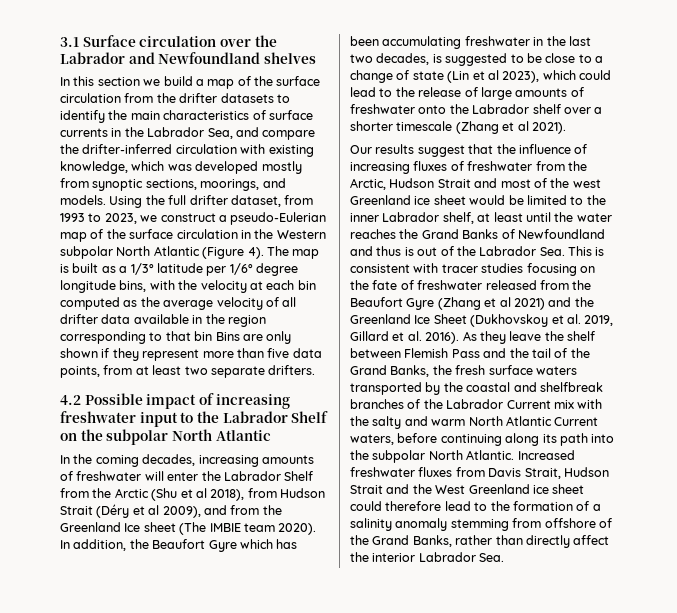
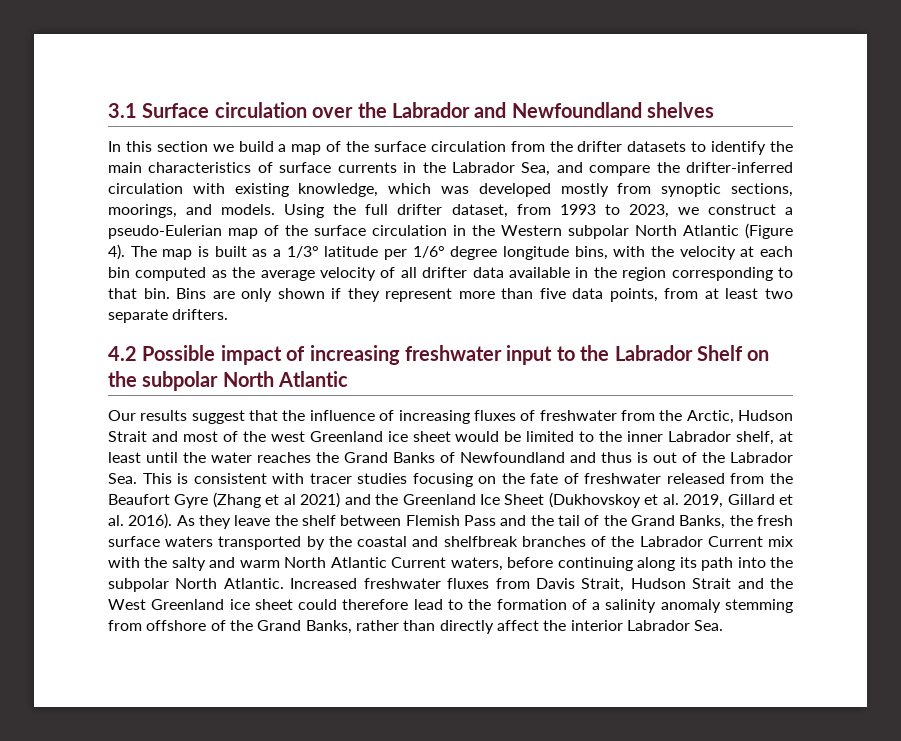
- The map is built as a 1/3° latitude per 1/6° degree longitude bins, with the velocity at each bin computed as the average velocity of all drifter data available in the region corresponding to that bin Bins are only shown if they represent more than five data points, from at least two separate drifters.
+ The map is built as a 1/3° latitude per 1/6° degree longitude bins, with the velocity at each bin computed as the average velocity of all drifter data available in the region corresponding to that bin. Bins are only shown if they represent more than five data points, from at least two separate drifters.
- In the coming decades, increasing amounts of freshwater will enter the Labrador Shelf from the Arctic (Shu et al 2018), from Hudson Strait (Déry et al 2009), and from the Greenland Ice sheet (The IMBIE team 2020). In addition, the Beaufort Gyre which has been accumulating freshwater in the last two decades, is suggested to be close to a change of state (Lin et al 2023), which could lead to the release of large amounts of freshwater onto the Labrador shelf over a shorter timescale (Zhang et al 2021).

